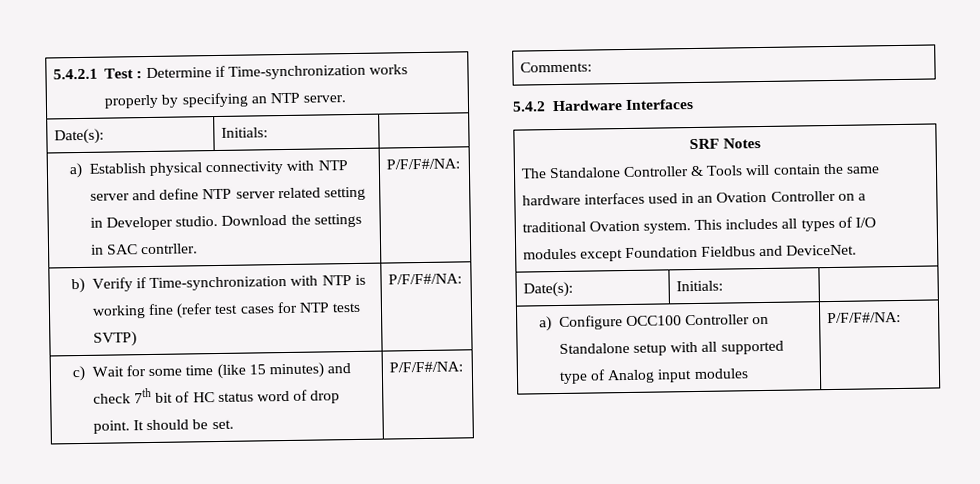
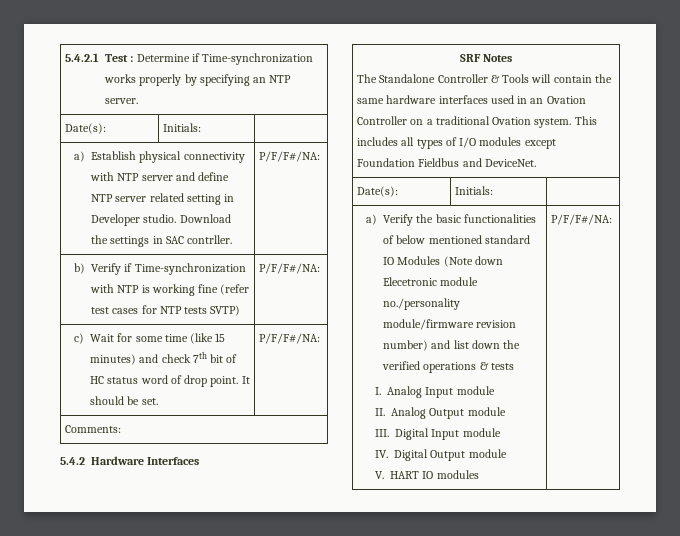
- a) Configure OCC100 Controller on Standalone setup with all supported type of Analog input modules
+ a) Verify the basic functionalities of below mentioned standard IO Modules (Note down Elecetronic module no./personality module/firmware revision number) and list down the verified operations & tests
+ I. Analog Input module
+ II. Analog Output module
+ III. Digital Input module
+ IV. Digital Output module
+ V. HART IO modules

